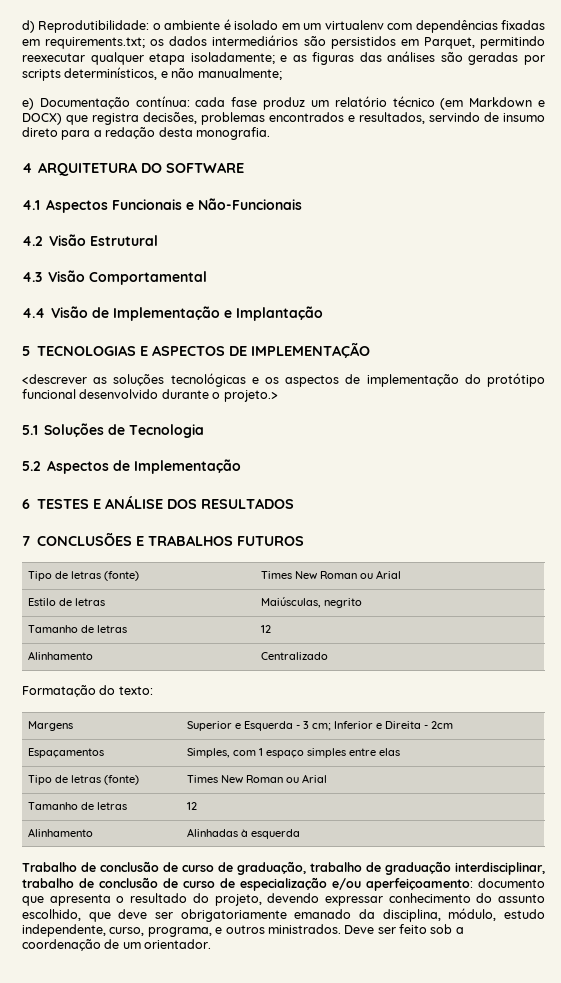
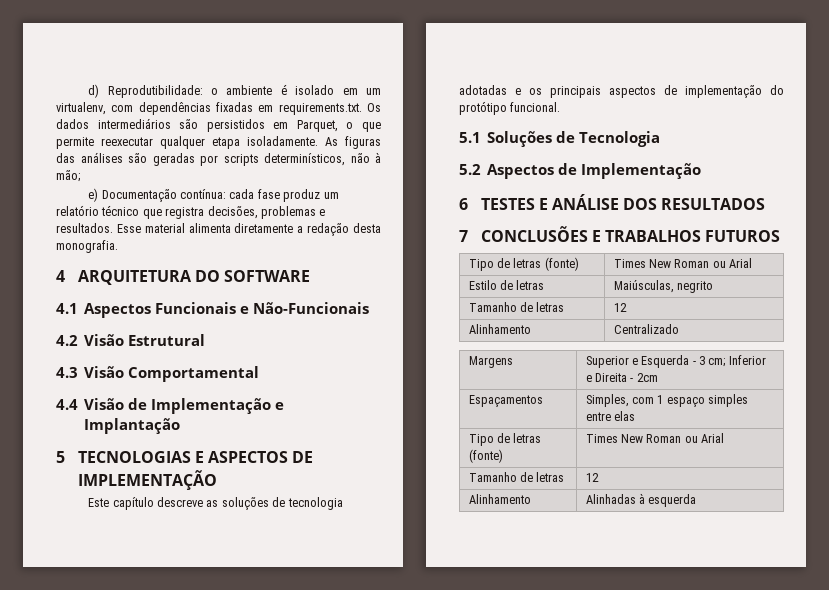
- d) Reprodutibilidade: o ambiente é isolado em um virtualenv com dependências fixadas em requirements.txt; os dados intermediários são persistidos em Parquet, permitindo reexecutar qualquer etapa isoladamente; e as figuras das análises são geradas por scripts determinísticos, e não manualmente;
+ d) Reprodutibilidade: o ambiente é isolado em um virtualenv, com dependências fixadas em requirements.txt. Os dados intermediários são persistidos em Parquet, o que permite reexecutar qualquer etapa isoladamente. As figuras das análises são geradas por scripts determinísticos, não à mão;
- e) Documentação contínua: cada fase produz um relatório técnico (em Markdown e DOCX) que registra decisões, problemas encontrados e resultados, servindo de insumo direto para a redação desta monografia.
+ e) Documentação contínua: cada fase produz um relatório técnico que registra decisões, problemas e resultados. Esse material alimenta diretamente a redação desta monografia.
- <descrever as soluções tecnológicas e os aspectos de implementação do protótipo funcional desenvolvido durante o projeto.>
+ Este capítulo descreve as soluções de tecnologia adotadas e os principais aspectos de implementação do protótipo funcional.
- Formatação do texto:
- Trabalho de conclusão de curso de graduação, trabalho de graduação interdisciplinar, trabalho de conclusão de curso de especialização e/ou aperfeiçoamento: documento que apresenta o resultado do projeto, devendo expressar conhecimento do assunto escolhido, que deve ser obrigatoriamente emanado da disciplina, módulo, estudo independente, curso, programa, e outros ministrados. Deve ser feito sob a coordenação de um orientador.

